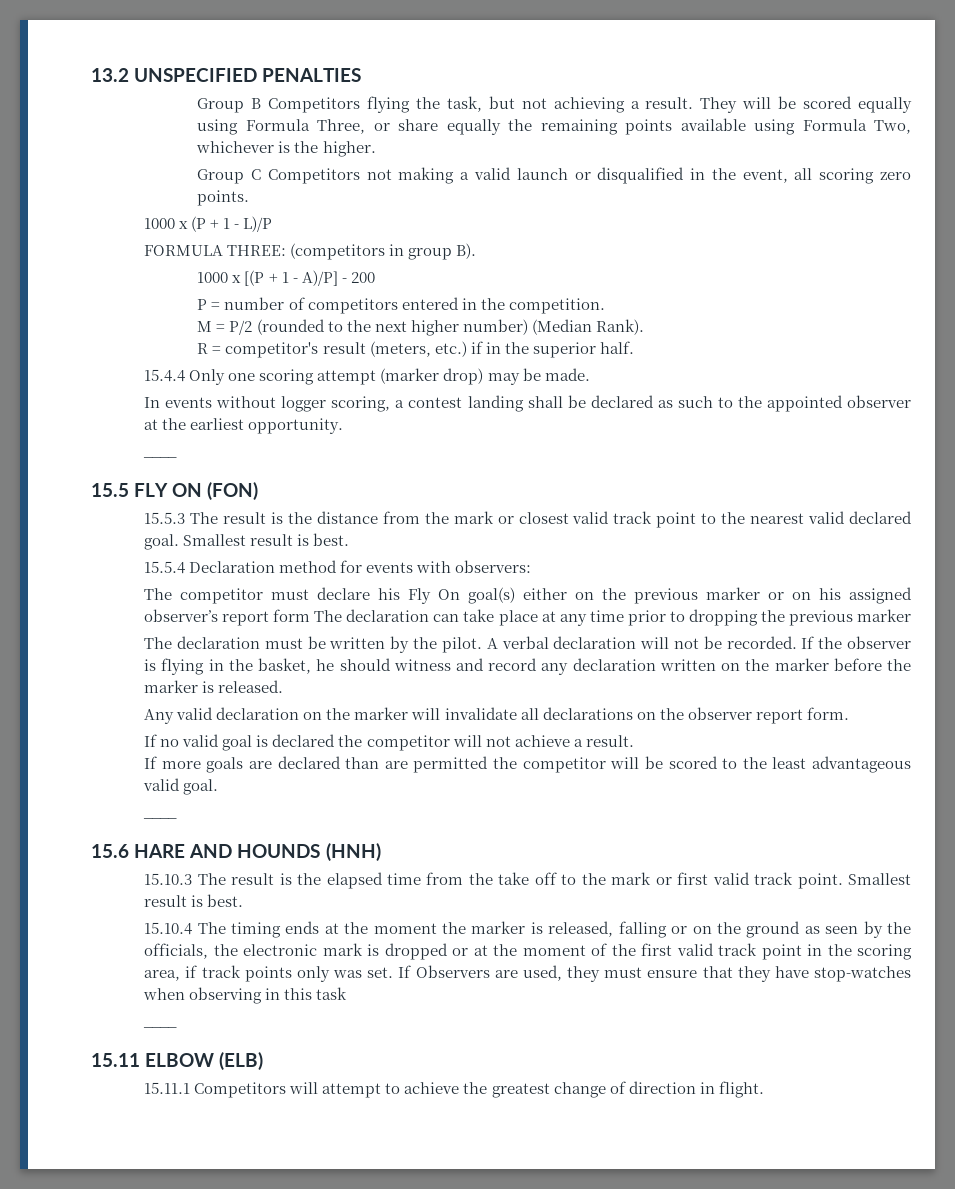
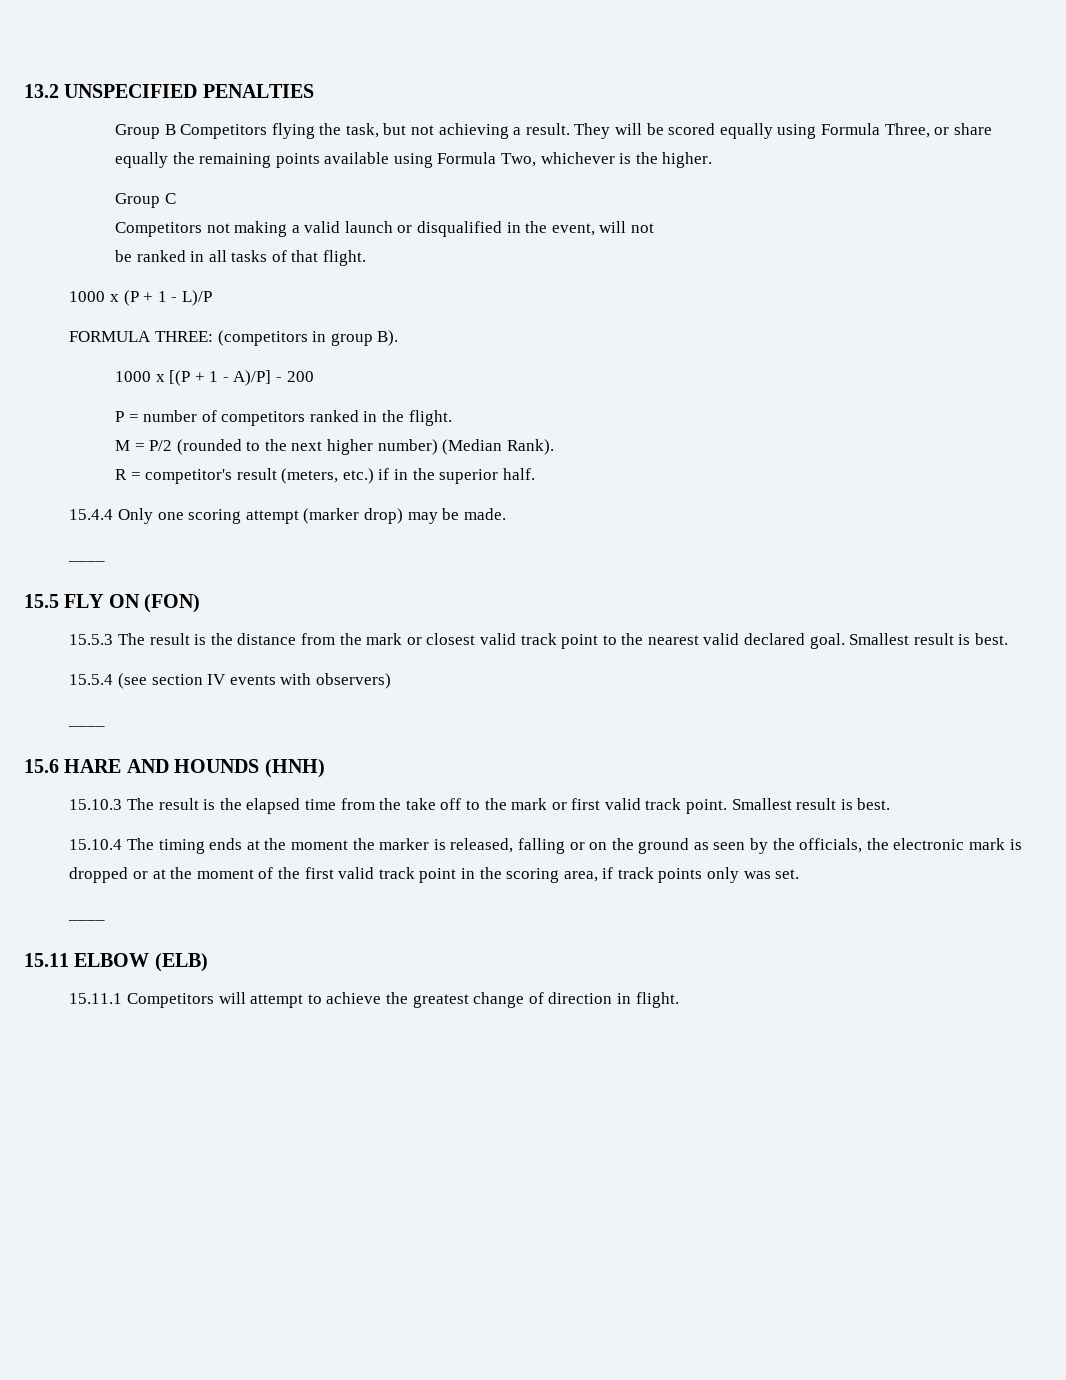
- Group C Competitors not making a valid launch or disqualified in the event, all scoring zero points.
+ Group C
+ Competitors not making a valid launch or disqualified in the event, will not
+ be ranked in all tasks of that flight.
- P = number of competitors entered in the competition.
+ P = number of competitors ranked in the flight.
- In events without logger scoring, a contest landing shall be declared as such to the appointed observer at the earliest opportunity.
- 15.5.4 Declaration method for events with observers:
- The competitor must declare his Fly On goal(s) either on the previous marker or on his assigned observer’s report form The declaration can take place at any time prior to dropping the previous marker
- The declaration must be written by the pilot. A verbal declaration will not be recorded. If the observer is flying in the basket, he should witness and record any declaration written on the marker before the marker is released.
- Any valid declaration on the marker will invalidate all declarations on the observer report form.
- If no valid goal is declared the competitor will not achieve a result.
- If more goals are declared than are permitted the competitor will be scored to the least advantageous valid goal.
+ 15.5.4 (see section IV events with observers)
- If Observers are used, they must ensure that they have stop-watches when observing in this task

